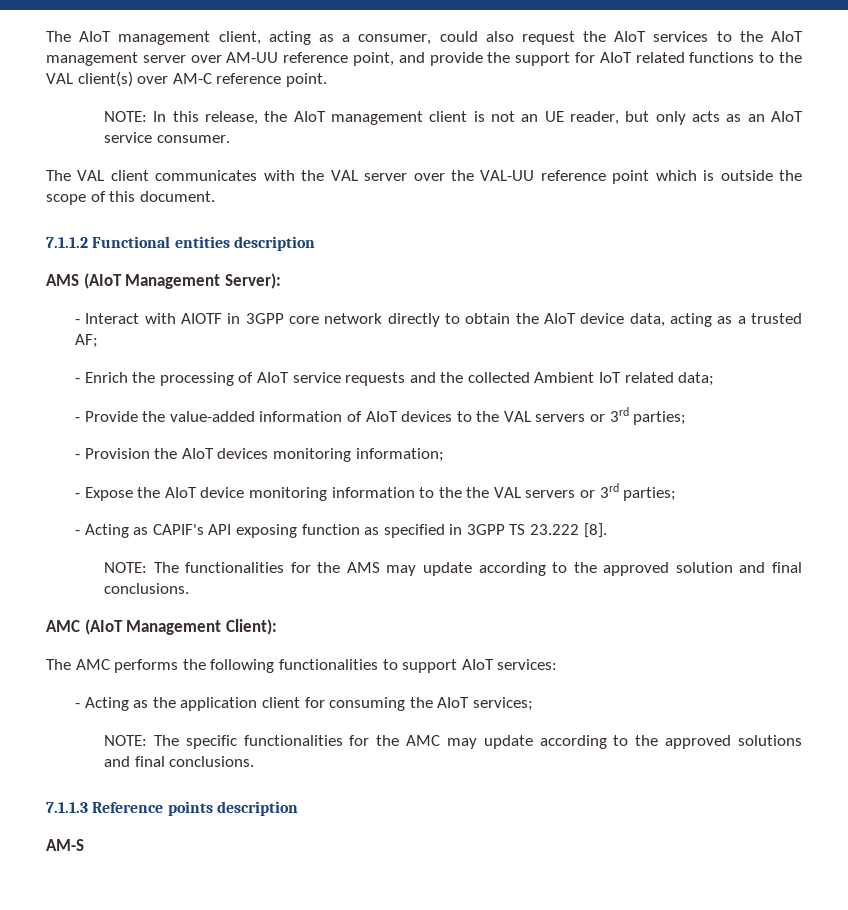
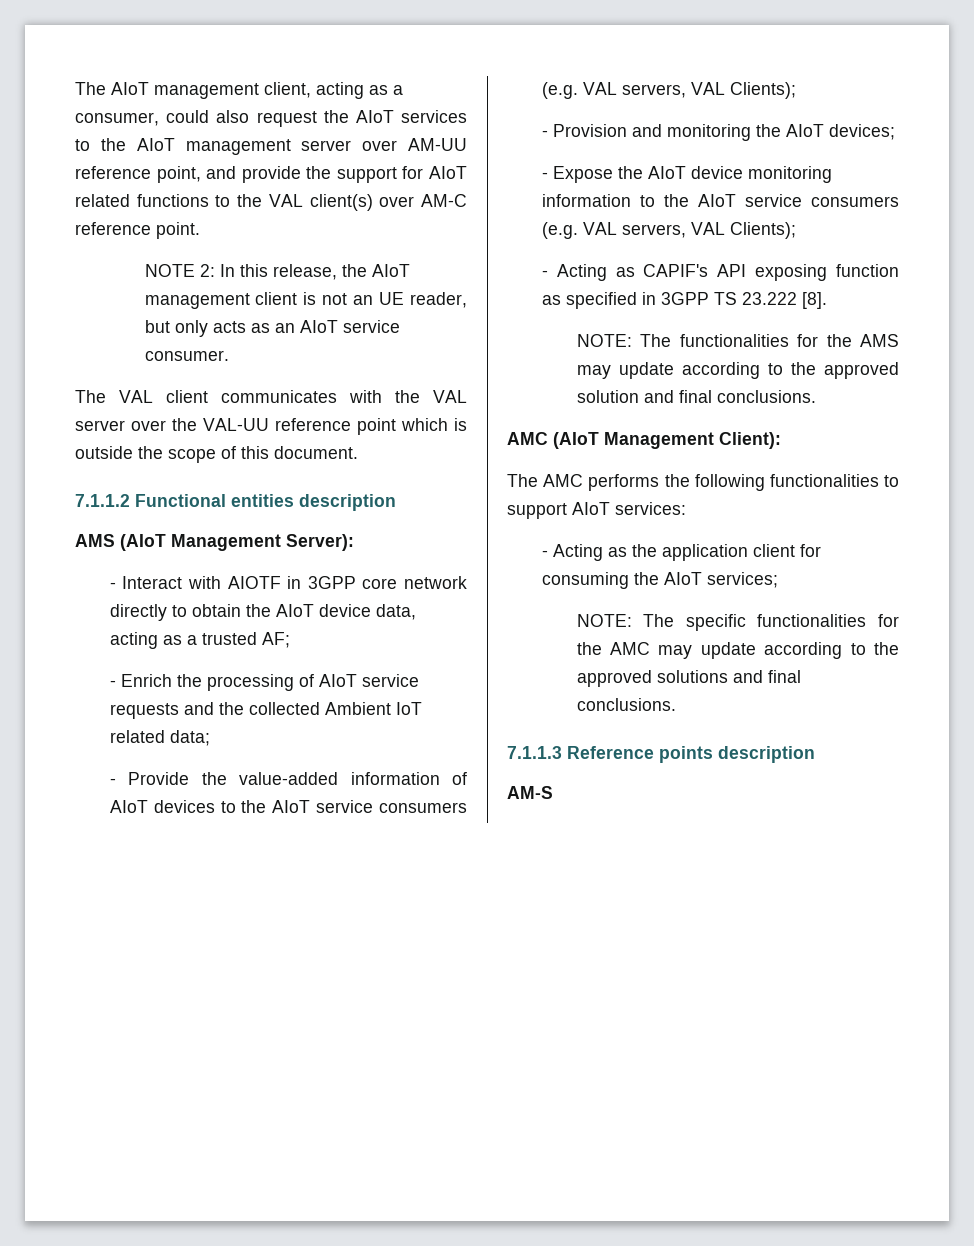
- NOTE: In this release, the AIoT management client is not an UE reader, but only acts as an AIoT service consumer.
+ NOTE 2: In this release, the AIoT management client is not an UE reader, but only acts as an AIoT service consumer.
- - Provide the value-added information of AIoT devices to the VAL servers or 3rd parties;
- - Provision the AIoT devices monitoring information;
+ - Provide the value-added information of AIoT devices to the AIoT service consumers (e.g. VAL servers, VAL Clients);
+ - Provision and monitoring the AIoT devices;
- - Expose the AIoT device monitoring information to the the VAL servers or 3rd parties;
+ - Expose the AIoT device monitoring information to the AIoT service consumers (e.g. VAL servers, VAL Clients);

